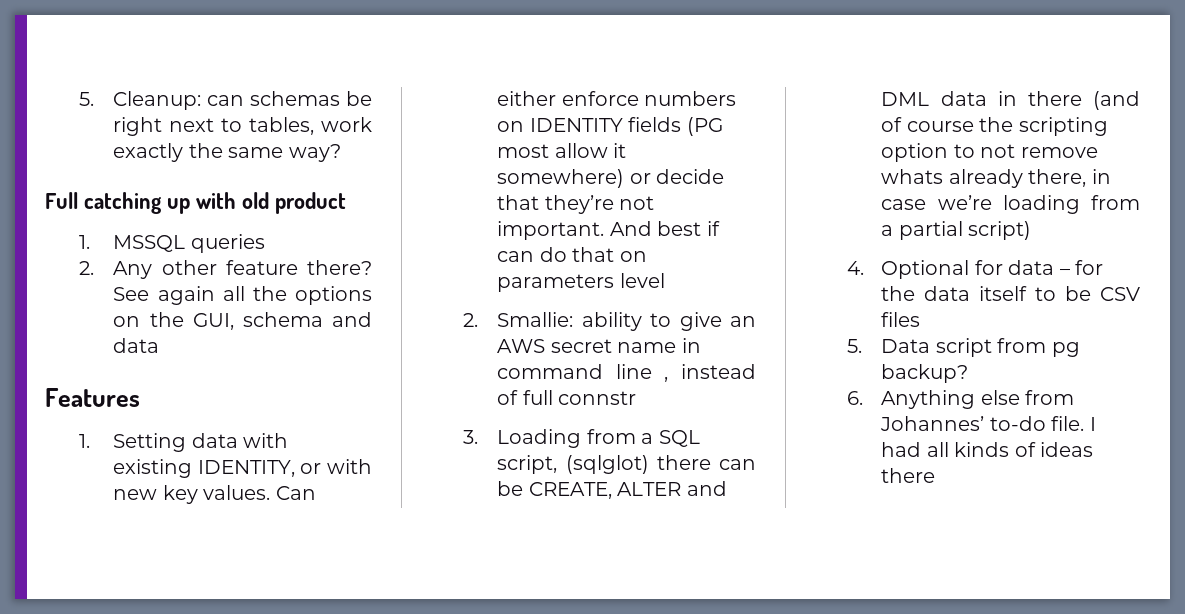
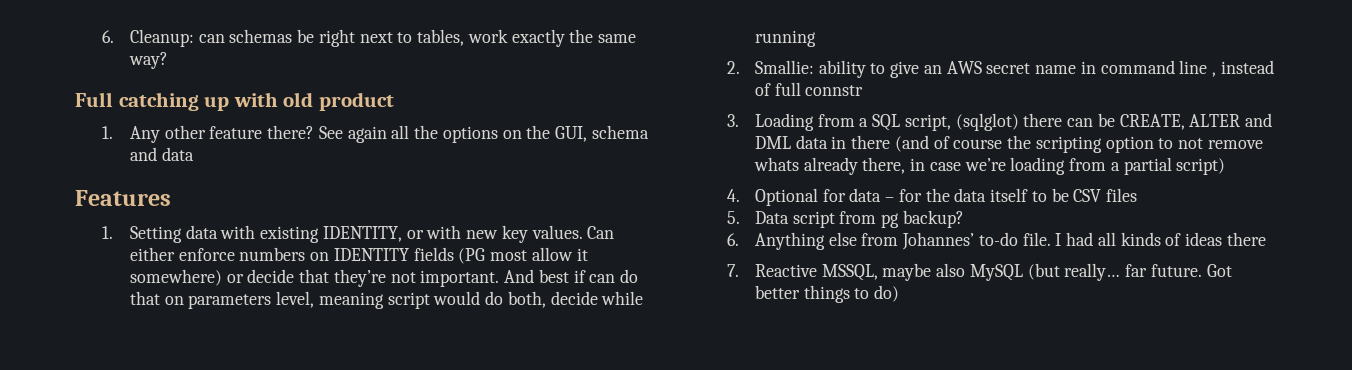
- 5. Cleanup: can schemas be right next to tables, work exactly the same way?
+ 6. Cleanup: can schemas be right next to tables, work exactly the same way?
- 1. MSSQL queries
- 2. Any other feature there?
+ 1. Any other feature there?
- And best if can do that on parameters level
+ And best if can do that on parameters level, meaning script would do both, decide while running
+ 7. Reactive MSSQL, maybe also MySQL (but really… far future. Got better things to do)

